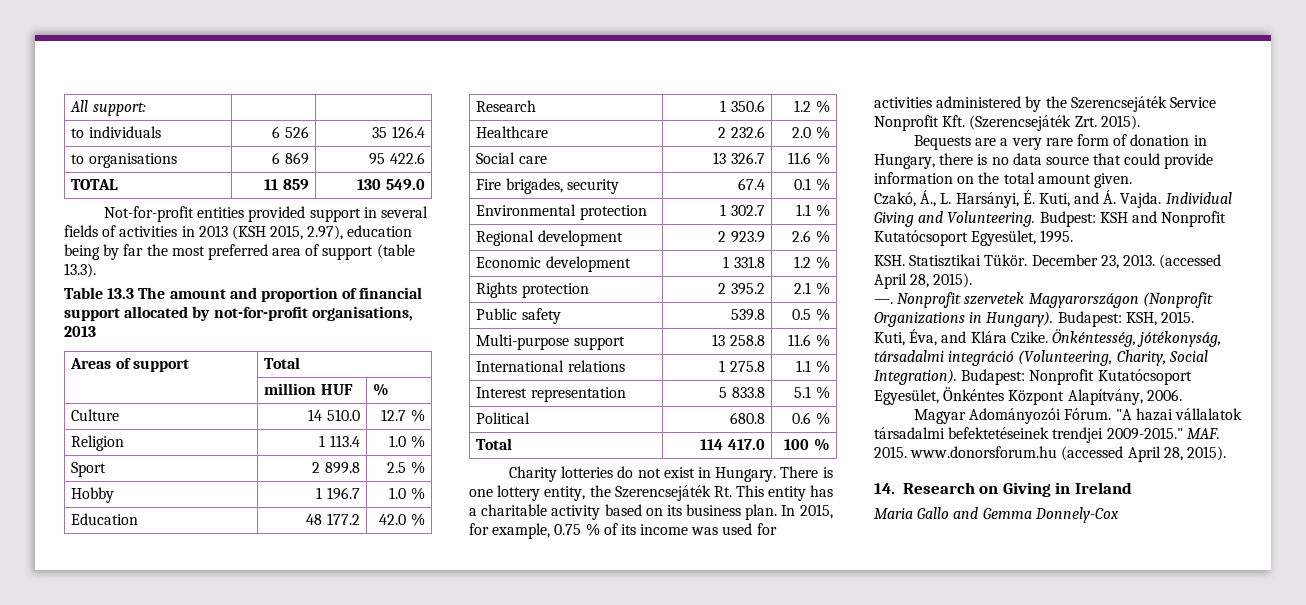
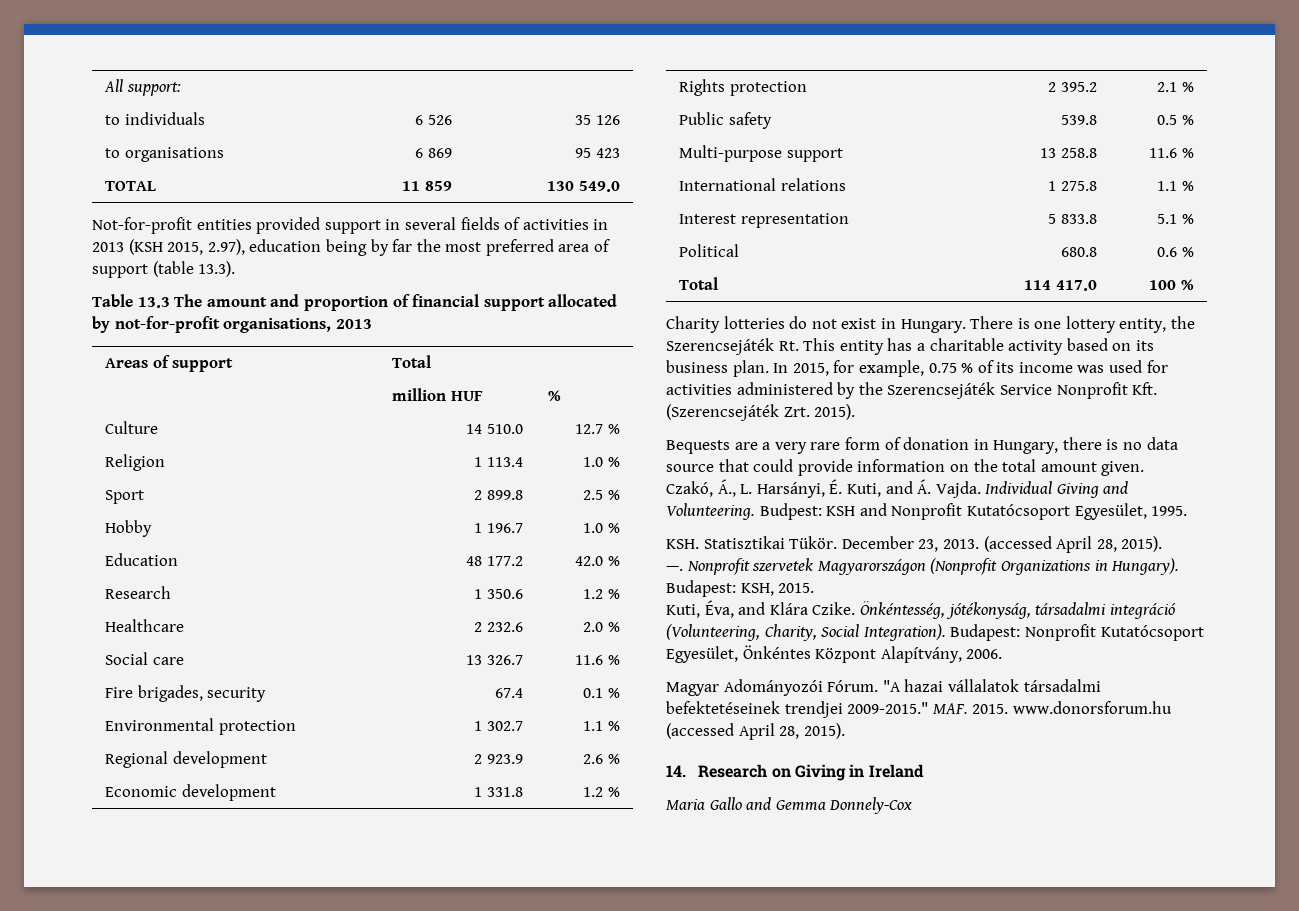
- to individuals | 6 526 | 35 126.4
+ to individuals | 6 526 | 35 126
- to organisations | 6 869 | 95 422.6
+ to organisations | 6 869 | 95 423

